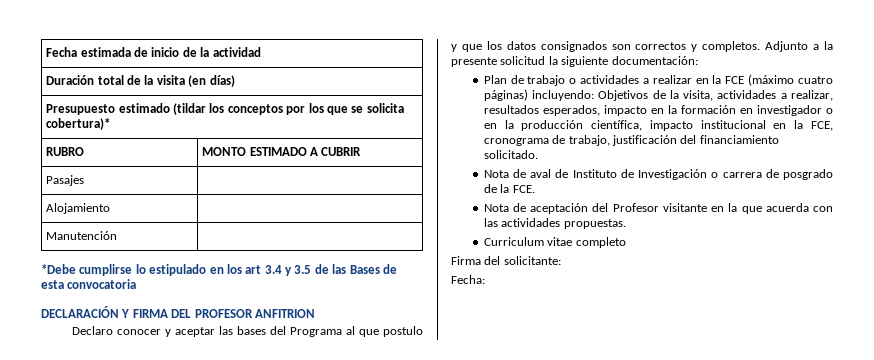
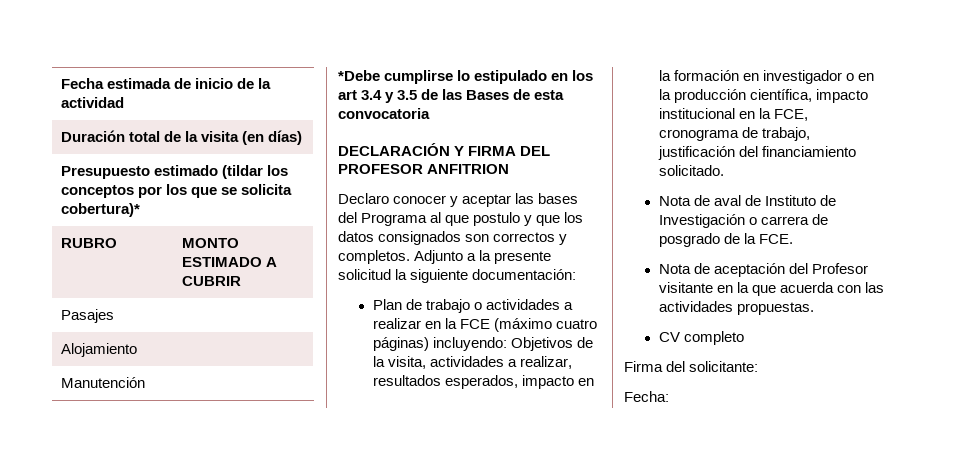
- Curriculum vitae completo
+ CV completo

